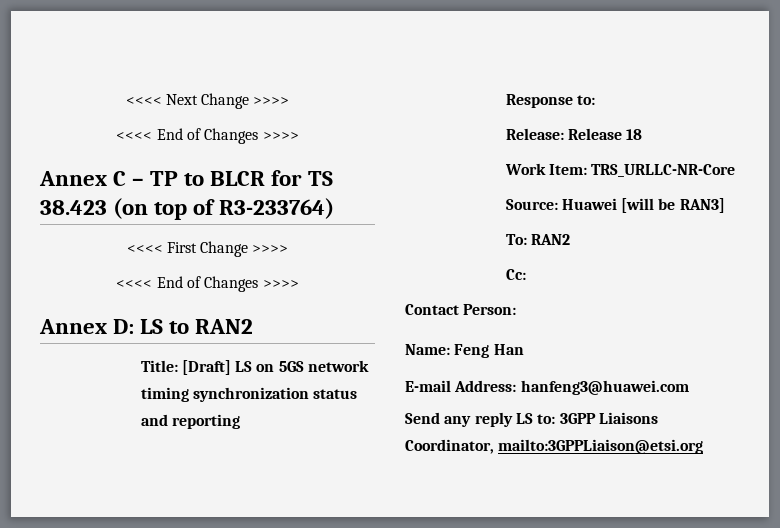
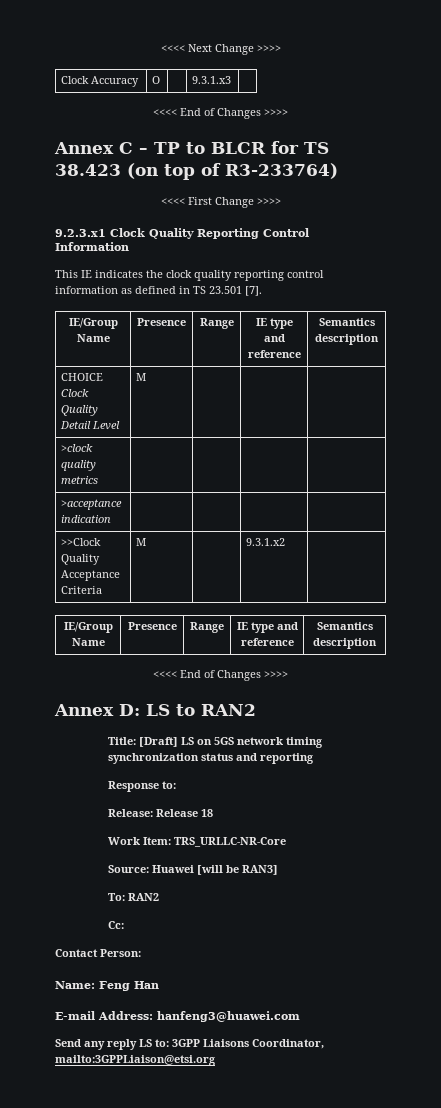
+ Clock Accuracy | O | | 9.3.1.x3 |
+ 9.2.3.x1 Clock Quality Reporting Control Information
+ This IE indicates the clock quality reporting control information as defined in TS 23.501 [7].
+ IE/Group Name | Presence | Range | IE type and reference | Semantics description
+ CHOICE Clock Quality Detail Level | M | | |
+ >clock quality metrics | | | |
+ >acceptance indication | | | |
+ >>Clock Quality Acceptance Criteria | M | | 9.3.1.x2 |
+ IE/Group Name | Presence | Range | IE type and reference | Semantics description

